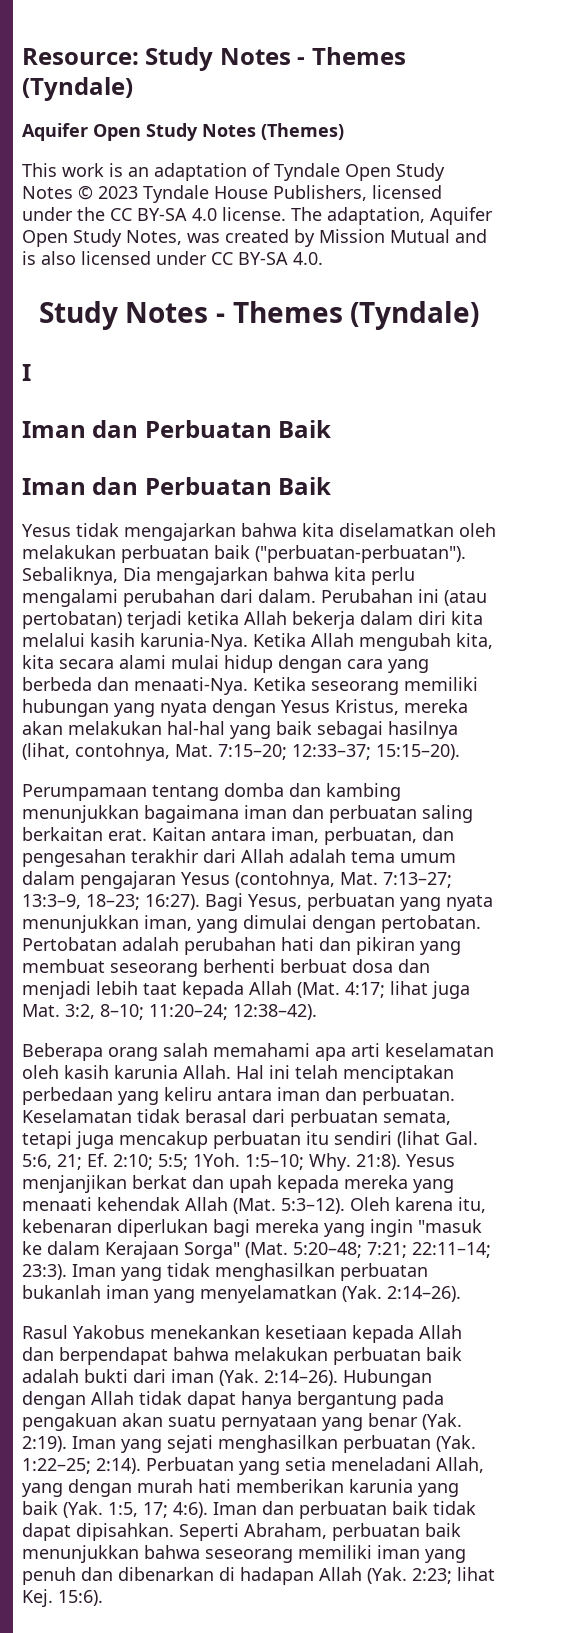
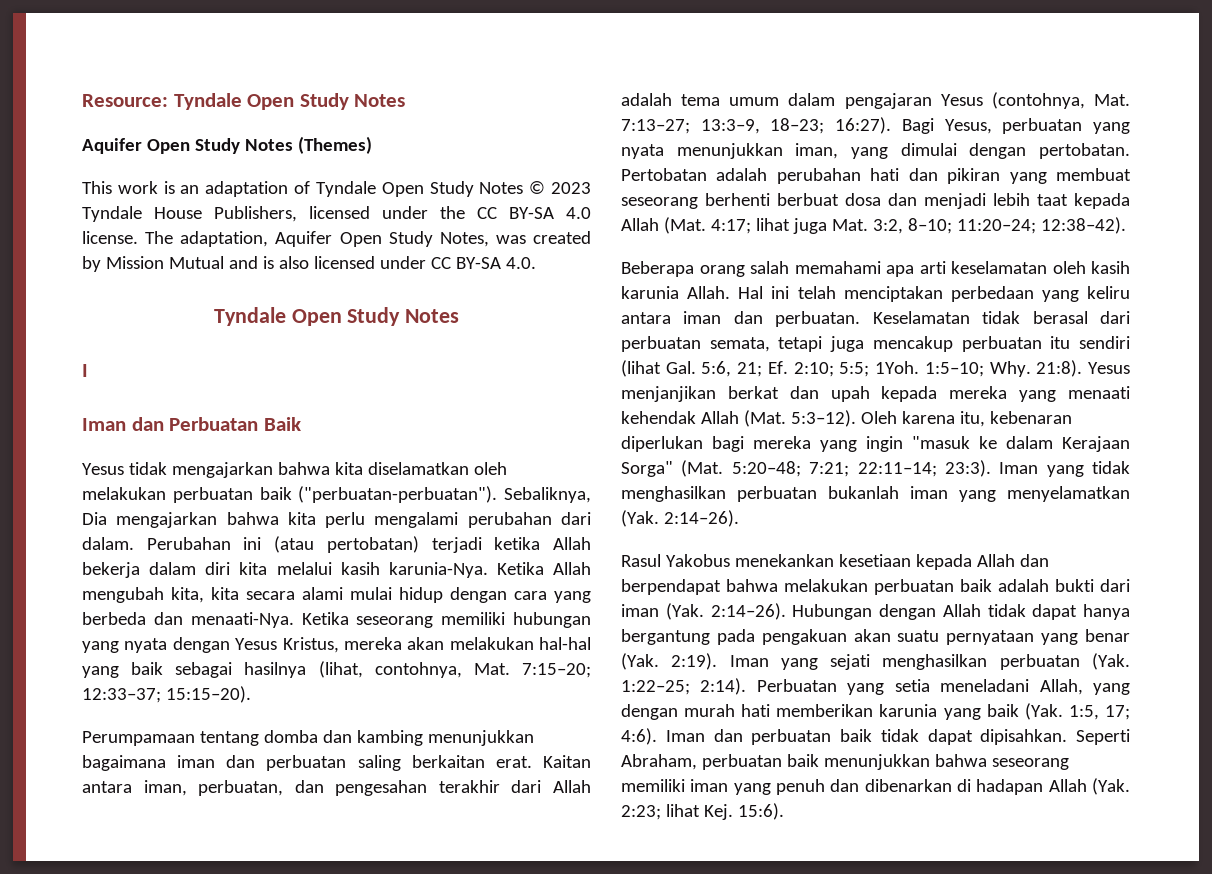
- Resource: Study Notes - Themes (Tyndale)
+ Resource: Tyndale Open Study Notes
  The adaptation, Aquifer Open Study Notes, was created by Mission Mutual and is also licensed under CC BY-SA 4.0.
- Study Notes - Themes (Tyndale)
+ Tyndale Open Study Notes
  I
- Iman dan Perbuatan Baik

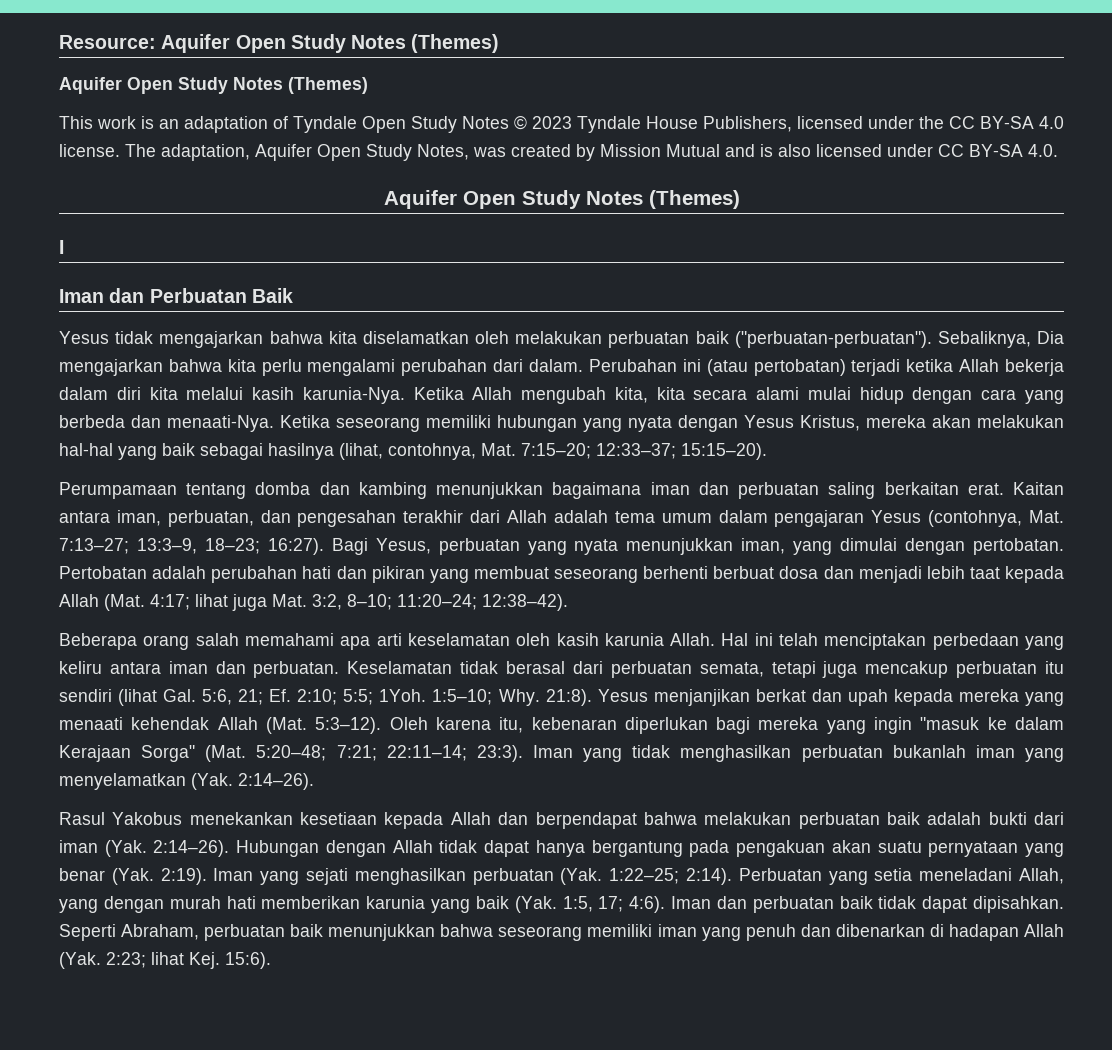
- Resource: Tyndale Open Study Notes
+ Resource: Aquifer Open Study Notes (Themes)
  The adaptation, Aquifer Open Study Notes, was created by Mission Mutual and is also licensed under CC BY-SA 4.0.
- Tyndale Open Study Notes
+ Aquifer Open Study Notes (Themes)

